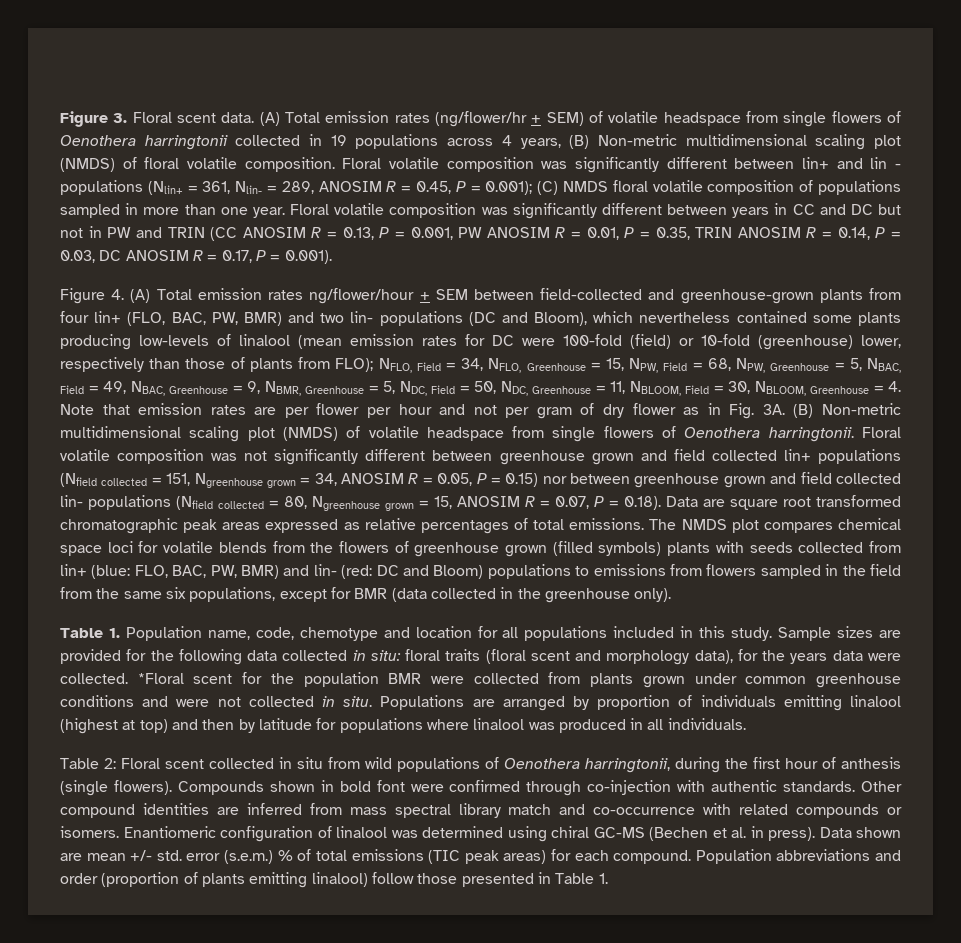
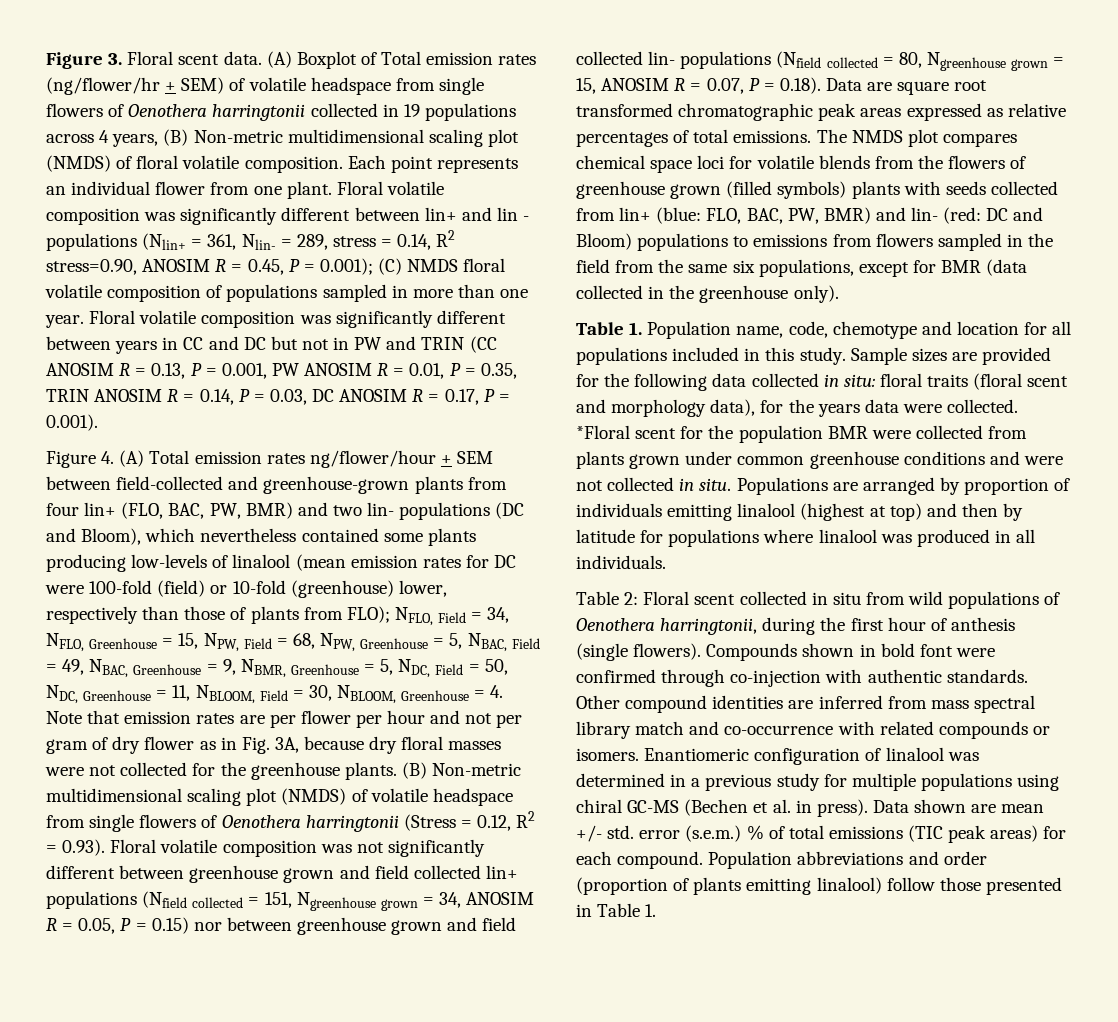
- (A) Total emission rates (ng/flower/hr + SEM) of volatile headspace from single flowers of Oenothera harringtonii collected in 19 populations across 4 years, (B) Non-metric multidimensional scaling plot (NMDS) of floral volatile composition.
+ (A) Boxplot of Total emission rates (ng/flower/hr + SEM) of volatile headspace from single flowers of Oenothera harringtonii collected in 19 populations across 4 years, (B) Non-metric multidimensional scaling plot (NMDS) of floral volatile composition.
+ Each point represents an individual flower from one plant.
- Floral volatile composition was significantly different between lin+ and lin - populations (Nlin+ = 361, Nlin- = 289, ANOSIM R = 0.45, P = 0.001); (C) NMDS floral volatile composition of populations sampled in more than one year.
+ Floral volatile composition was significantly different between lin+ and lin - populations (Nlin+ = 361, Nlin- = 289, stress = 0.14, R2 stress=0.90, ANOSIM R = 0.45, P = 0.001); (C) NMDS floral volatile composition of populations sampled in more than one year.
- NFLO, Field = 34, NFLO, Greenhouse = 15, NPW, Field = 68, NPW, Greenhouse = 5, NBAC, Field = 49, NBAC, Greenhouse = 9, NBMR, Greenhouse = 5, NDC, Field = 50, NDC, Greenhouse = 11, NBLOOM, Field = 30, NBLOOM, Greenhouse = 4. Note that emission rates are per flower per hour and not per gram of dry flower as in Fig. 3A.
+ NFLO, Field = 34, NFLO, Greenhouse = 15, NPW, Field = 68, NPW, Greenhouse = 5, NBAC, Field = 49, NBAC, Greenhouse = 9, NBMR, Greenhouse = 5, NDC, Field = 50, NDC, Greenhouse = 11, NBLOOM, Field = 30, NBLOOM, Greenhouse = 4. Note that emission rates are per flower per hour and not per gram of dry flower as in Fig. 3A, because dry floral masses were not collected for the greenhouse plants.
- (B) Non-metric multidimensional scaling plot (NMDS) of volatile headspace from single flowers of Oenothera harringtonii. Floral volatile composition was not significantly different between greenhouse grown and field collected lin+ populations (Nfield collected = 151, Ngreenhouse grown = 34, ANOSIM R = 0.05, P = 0.15) nor between greenhouse grown and field collected lin- populations (Nfield collected = 80, Ngreenhouse grown = 15, ANOSIM R = 0.07, P = 0.18). Data are square root transformed chromatographic peak areas expressed as relative percentages of total emissions.
+ (B) Non-metric multidimensional scaling plot (NMDS) of volatile headspace from single flowers of Oenothera harringtonii (Stress = 0.12, R2 = 0.93). Floral volatile composition was not significantly different between greenhouse grown and field collected lin+ populations (Nfield collected = 151, Ngreenhouse grown = 34, ANOSIM R = 0.05, P = 0.15) nor between greenhouse grown and field collected lin- populations (Nfield collected = 80, Ngreenhouse grown = 15, ANOSIM R = 0.07, P = 0.18). Data are square root transformed chromatographic peak areas expressed as relative percentages of total emissions.
- Enantiomeric configuration of linalool was determined using chiral GC-MS (Bechen et al. in press).
+ Enantiomeric configuration of linalool was determined in a previous study for multiple populations using chiral GC-MS (Bechen et al. in press).

